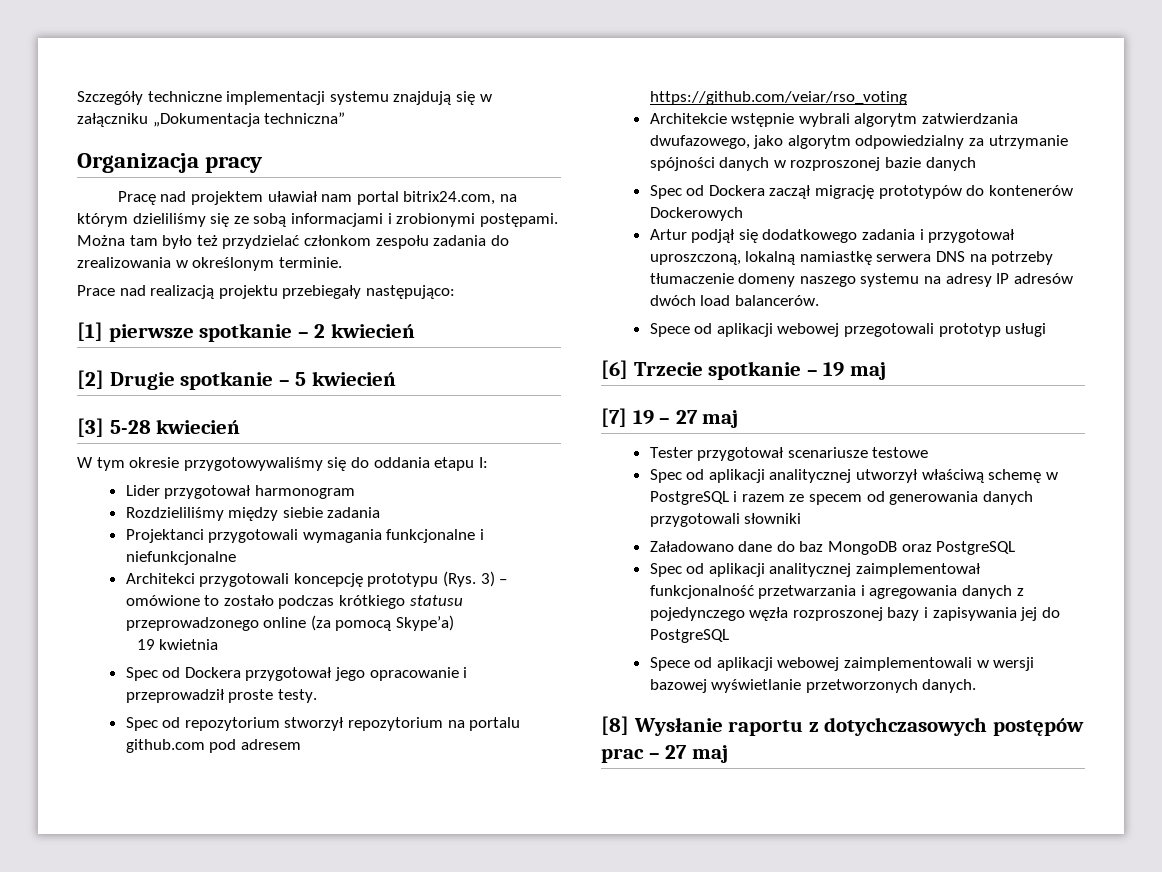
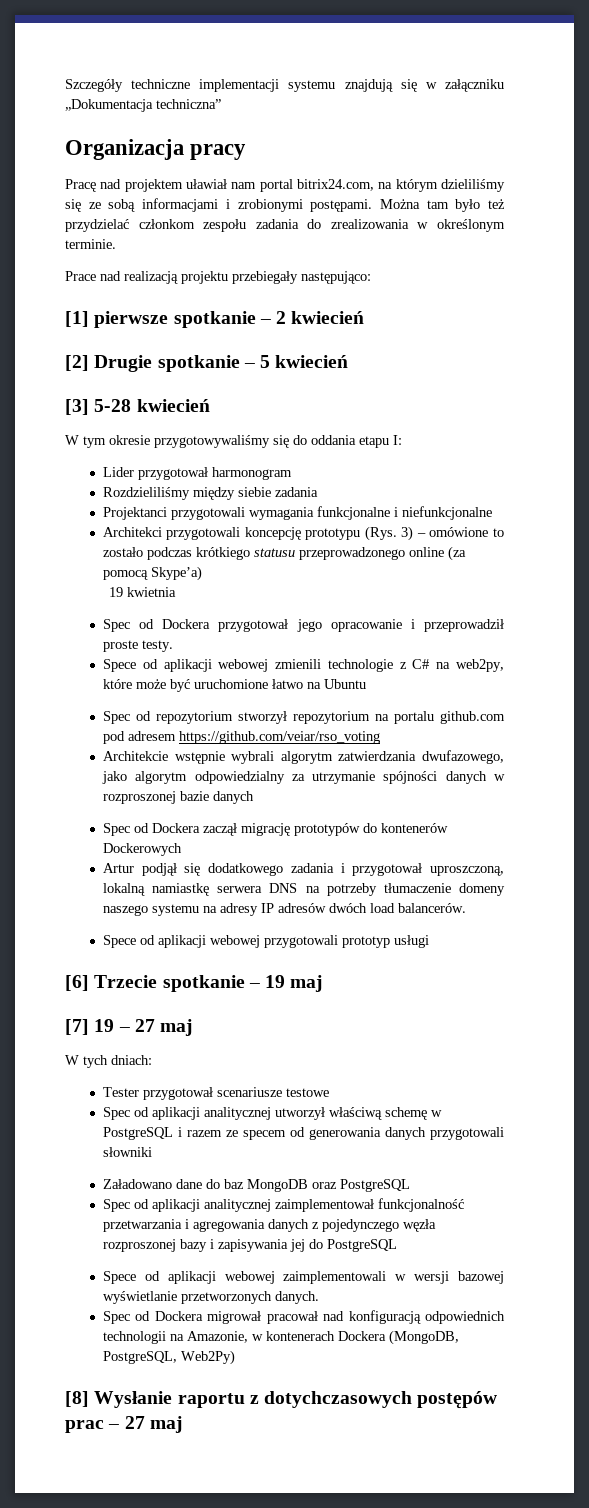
+ Spece od aplikacji webowej zmienili technologie z C# na web2py, które może być uruchomione łatwo na Ubuntu
- Spece od aplikacji webowej przegotowali prototyp usługi
+ Spece od aplikacji webowej przygotowali prototyp usługi
+ W tych dniach:
+ Spec od Dockera migrował pracował nad konfiguracją odpowiednich technologii na Amazonie, w kontenerach Dockera (MongoDB, PostgreSQL, Web2Py)

